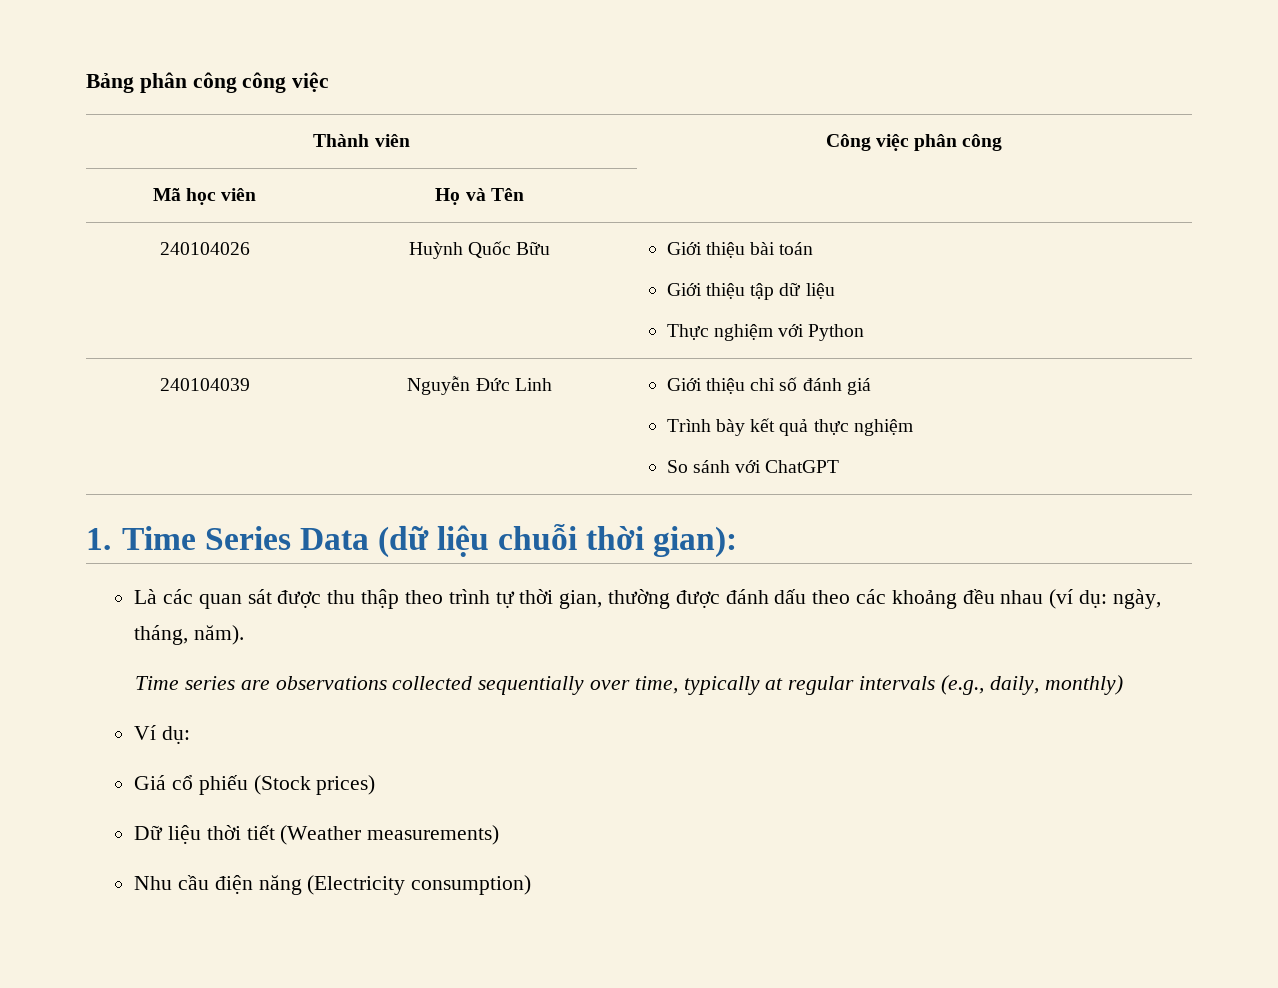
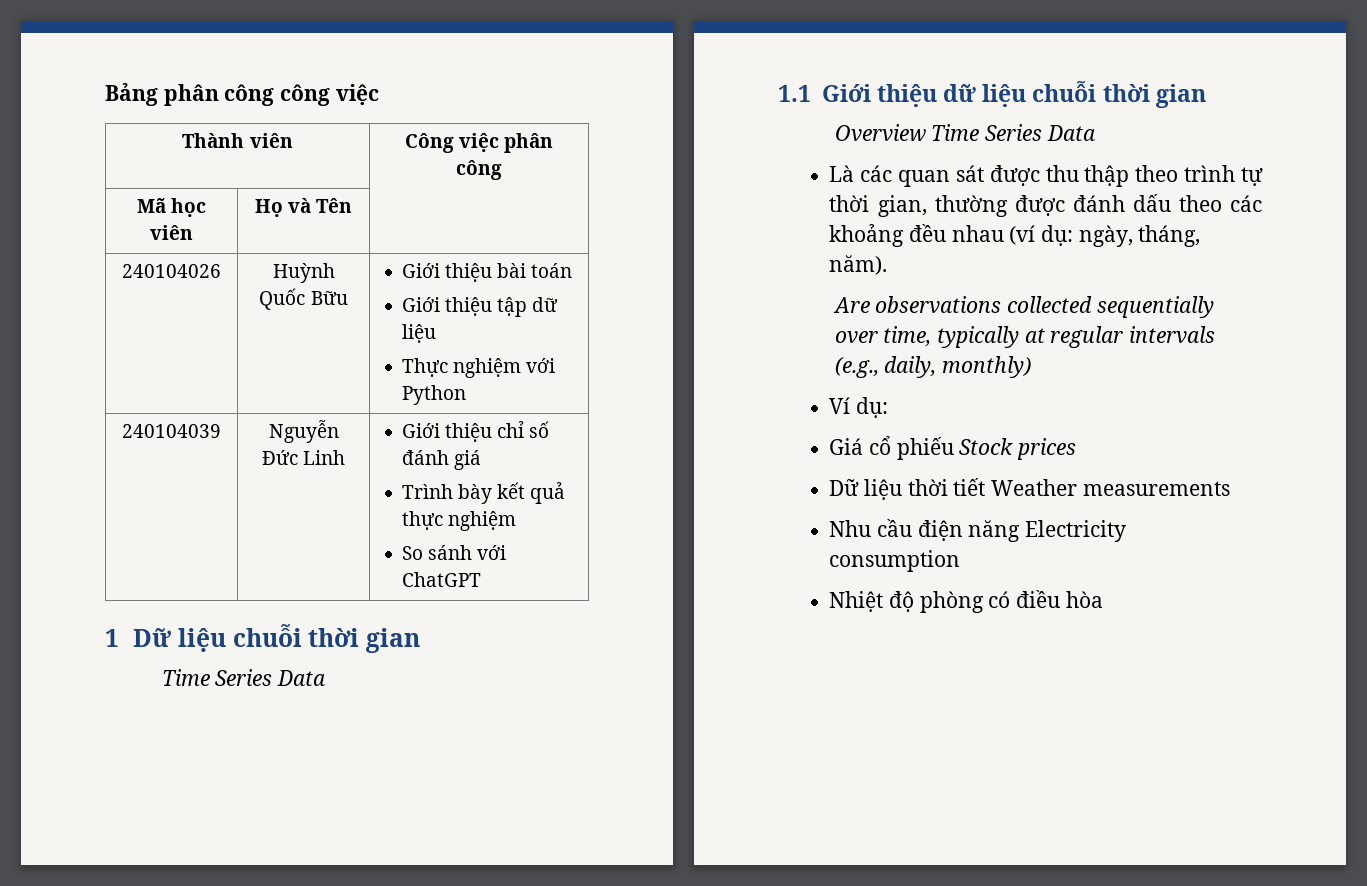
- 1. Time Series Data (dữ liệu chuỗi thời gian):
+ 1 Dữ liệu chuỗi thời gian
+ Time Series Data
+ 1.1 Giới thiệu dữ liệu chuỗi thời gian
+ Overview Time Series Data
- Time series are observations collected sequentially over time, typically at regular intervals (e.g., daily, monthly)
+ Are observations collected sequentially over time, typically at regular intervals (e.g., daily, monthly)
- Giá cổ phiếu (Stock prices)
+ Giá cổ phiếu Stock prices
- Dữ liệu thời tiết (Weather measurements)
+ Dữ liệu thời tiết Weather measurements
- Nhu cầu điện năng (Electricity consumption)
+ Nhu cầu điện năng Electricity consumption
+ Nhiệt độ phòng có điều hòa

